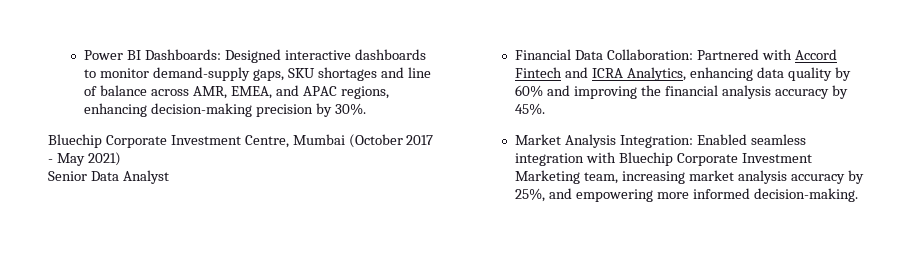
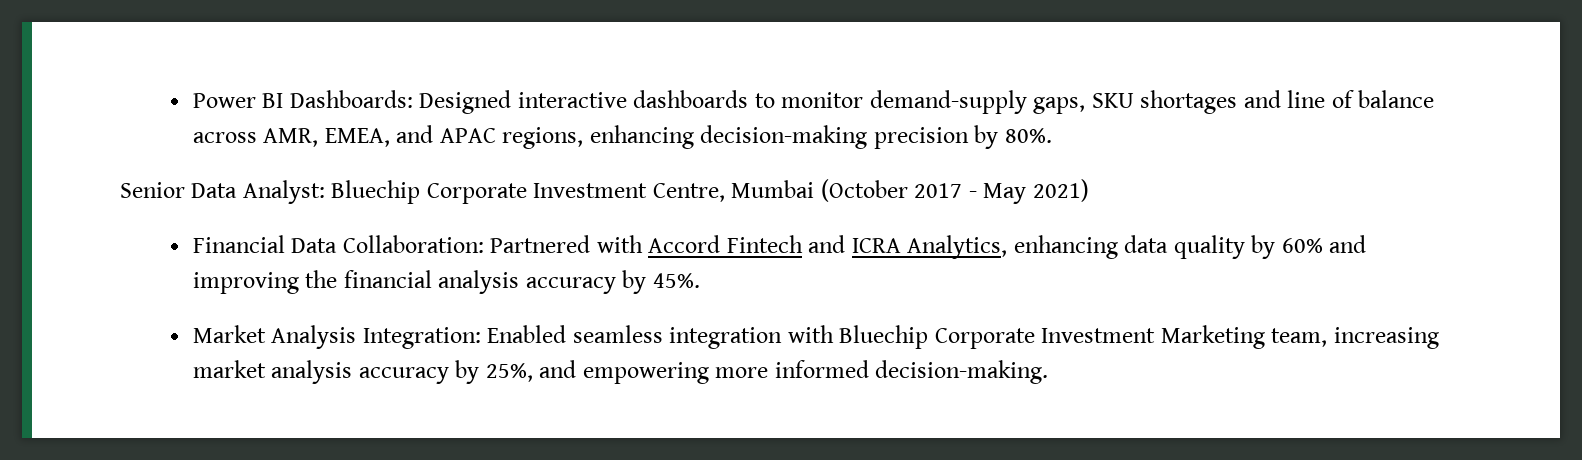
- Power BI Dashboards: Designed interactive dashboards to monitor demand-supply gaps, SKU shortages and line of balance across AMR, EMEA, and APAC regions, enhancing decision-making precision by 30%.
- Bluechip Corporate Investment Centre, Mumbai (October 2017 - May 2021)
+ Power BI Dashboards: Designed interactive dashboards to monitor demand-supply gaps, SKU shortages and line of balance across AMR, EMEA, and APAC regions, enhancing decision-making precision by 80%.
+ Senior Data Analyst: Bluechip Corporate Investment Centre, Mumbai (October 2017 - May 2021)
- Senior Data Analyst

